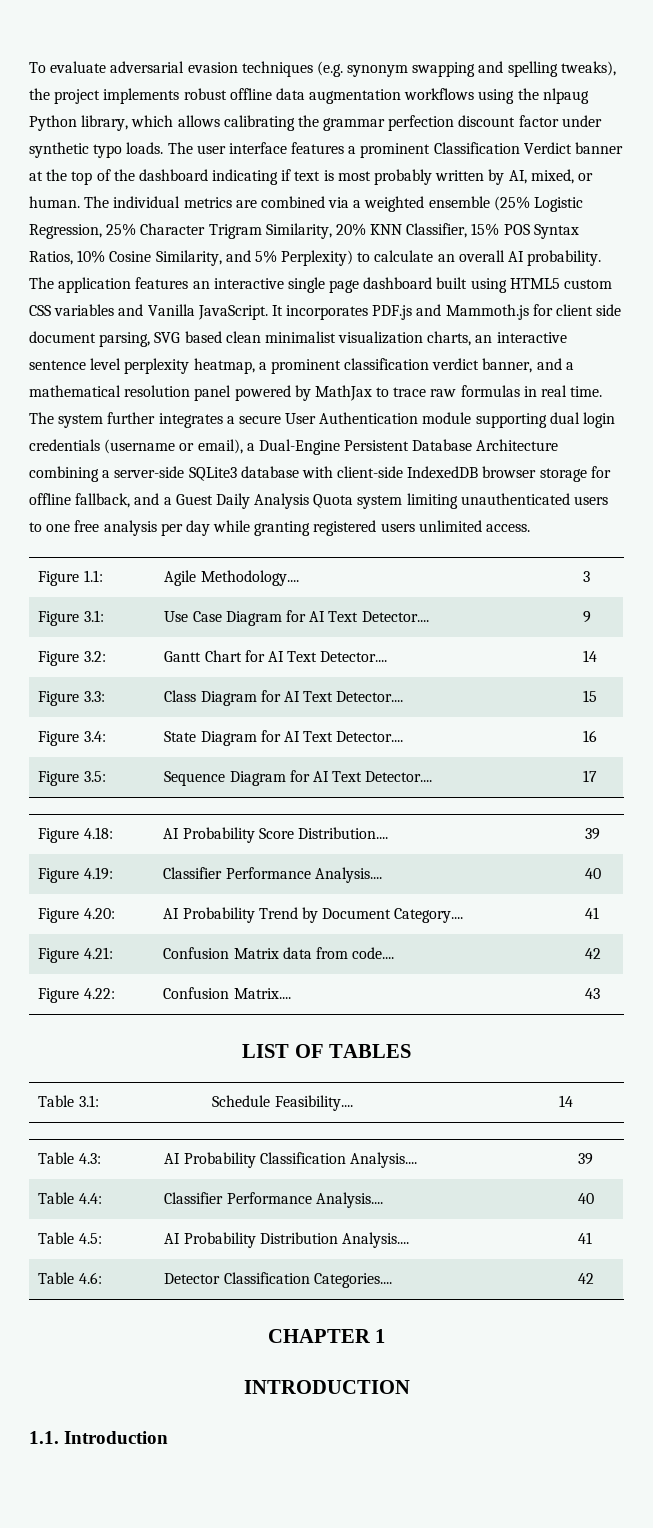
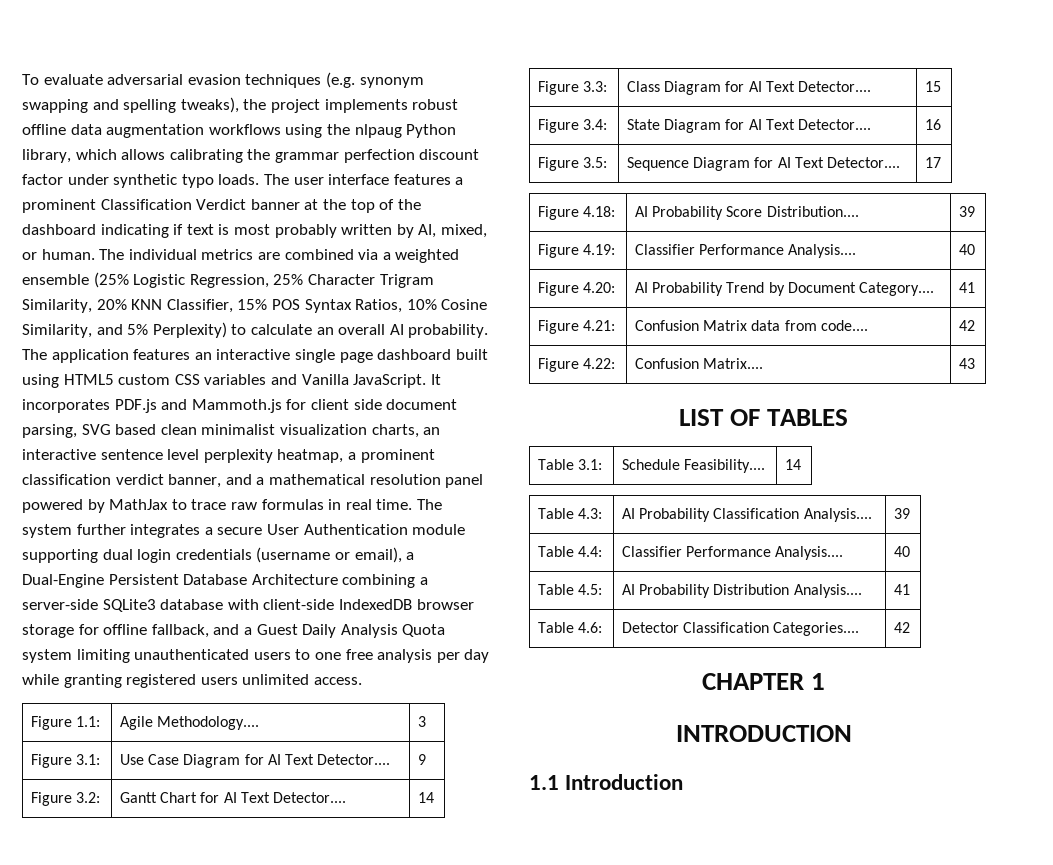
- 1.1. Introduction
+ 1.1 Introduction

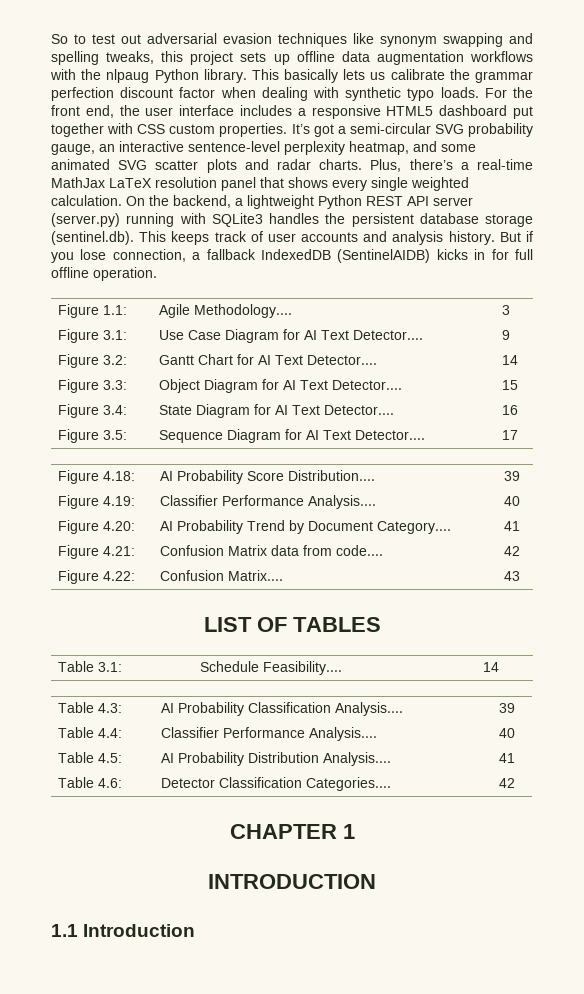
- To evaluate adversarial evasion techniques (e.g. synonym swapping and spelling tweaks), the project implements robust offline data augmentation workflows using the nlpaug Python library, which allows calibrating the grammar perfection discount factor under synthetic typo loads. The user interface features a prominent Classification Verdict banner at the top of the dashboard indicating if text is most probably written by AI, mixed, or human. The individual metrics are combined via a weighted ensemble (25% Logistic Regression, 25% Character Trigram Similarity, 20% KNN Classifier, 15% POS Syntax Ratios, 10% Cosine Similarity, and 5% Perplexity) to calculate an overall AI probability. The application features an interactive single page dashboard built using HTML5 custom CSS variables and Vanilla JavaScript. It incorporates PDF.js and Mammoth.js for client side document parsing, SVG based clean minimalist visualization charts, an interactive sentence level perplexity heatmap, a prominent classification verdict banner, and a mathematical resolution panel powered by MathJax to trace raw formulas in real time. The system further integrates a secure User Authentication module supporting dual login credentials (username or email), a Dual-Engine Persistent Database Architecture combining a server-side SQLite3 database with client-side IndexedDB browser storage for offline fallback, and a Guest Daily Analysis Quota system limiting unauthenticated users to one free analysis per day while granting registered users unlimited access.
+ So to test out adversarial evasion techniques like synonym swapping and spelling tweaks, this project sets up offline data augmentation workflows with the nlpaug Python library. This basically lets us calibrate the grammar perfection discount factor when dealing with synthetic typo loads. For the front end, the user interface includes a responsive HTML5 dashboard put together with CSS custom properties. It’s got a semi-circular SVG probability gauge, an interactive sentence-level perplexity heatmap, and some animated SVG scatter plots and radar charts. Plus, there’s a real-time MathJax LaTeX resolution panel that shows every single weighted calculation. On the backend, a lightweight Python REST API server (server.py) running with SQLite3 handles the persistent database storage (sentinel.db). This keeps track of user accounts and analysis history. But if you lose connection, a fallback IndexedDB (SentinelAIDB) kicks in for full offline operation.
- Figure 3.3: | Class Diagram for AI Text Detector.... | 15
+ Figure 3.3: | Object Diagram for AI Text Detector.... | 15

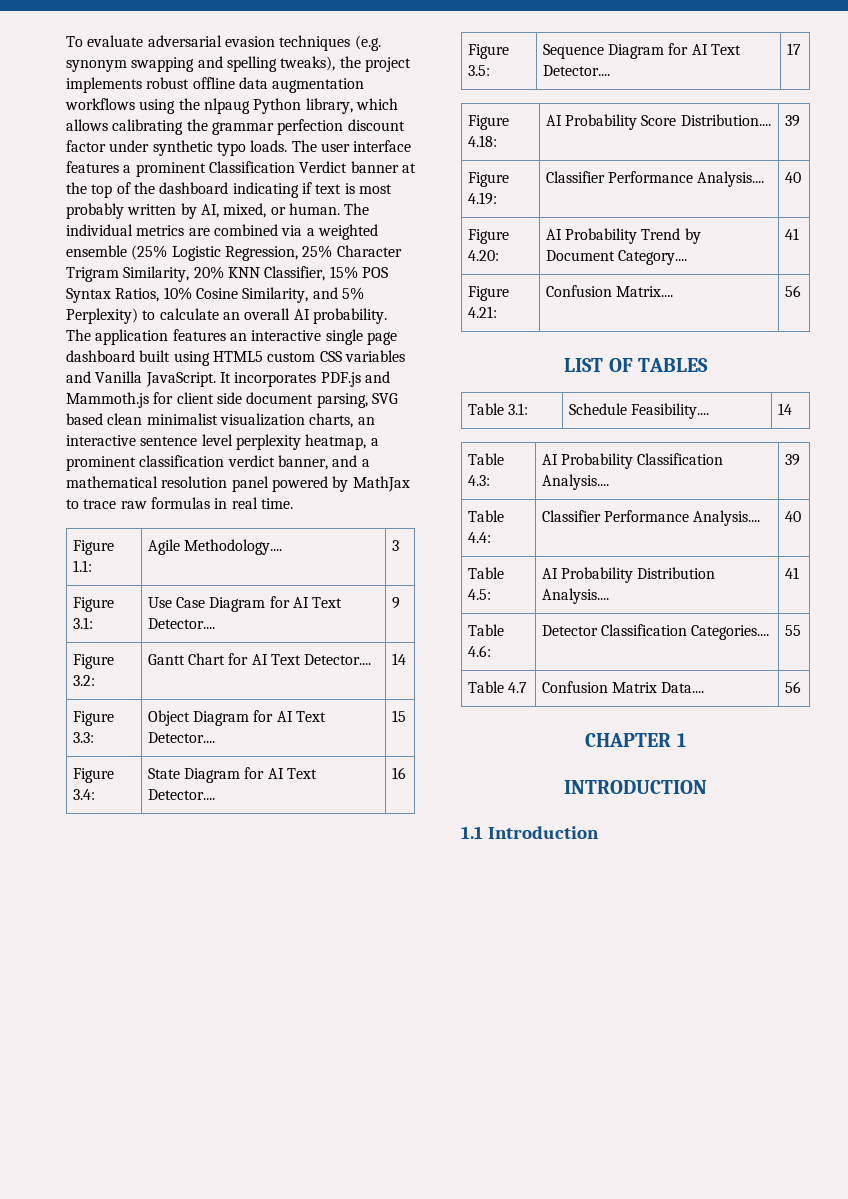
- So to test out adversarial evasion techniques like synonym swapping and spelling tweaks, this project sets up offline data augmentation workflows with the nlpaug Python library. This basically lets us calibrate the grammar perfection discount factor when dealing with synthetic typo loads. For the front end, the user interface includes a responsive HTML5 dashboard put together with CSS custom properties. It’s got a semi-circular SVG probability gauge, an interactive sentence-level perplexity heatmap, and some animated SVG scatter plots and radar charts. Plus, there’s a real-time MathJax LaTeX resolution panel that shows every single weighted calculation. On the backend, a lightweight Python REST API server (server.py) running with SQLite3 handles the persistent database storage (sentinel.db). This keeps track of user accounts and analysis history. But if you lose connection, a fallback IndexedDB (SentinelAIDB) kicks in for full offline operation.
+ To evaluate adversarial evasion techniques (e.g. synonym swapping and spelling tweaks), the project implements robust offline data augmentation workflows using the nlpaug Python library, which allows calibrating the grammar perfection discount factor under synthetic typo loads. The user interface features a prominent Classification Verdict banner at the top of the dashboard indicating if text is most probably written by AI, mixed, or human. The individual metrics are combined via a weighted ensemble (25% Logistic Regression, 25% Character Trigram Similarity, 20% KNN Classifier, 15% POS Syntax Ratios, 10% Cosine Similarity, and 5% Perplexity) to calculate an overall AI probability. The application features an interactive single page dashboard built using HTML5 custom CSS variables and Vanilla JavaScript. It incorporates PDF.js and Mammoth.js for client side document parsing, SVG based clean minimalist visualization charts, an interactive sentence level perplexity heatmap, a prominent classification verdict banner, and a mathematical resolution panel powered by MathJax to trace raw formulas in real time.
- Figure 4.21: | Confusion Matrix data from code.... | 42
- Figure 4.22: | Confusion Matrix.... | 43
+ Figure 4.21: | Confusion Matrix.... | 56
- Table 4.6: | Detector Classification Categories.... | 42
+ Table 4.6: | Detector Classification Categories.... | 55
+ Table 4.7 | Confusion Matrix Data.... | 56

